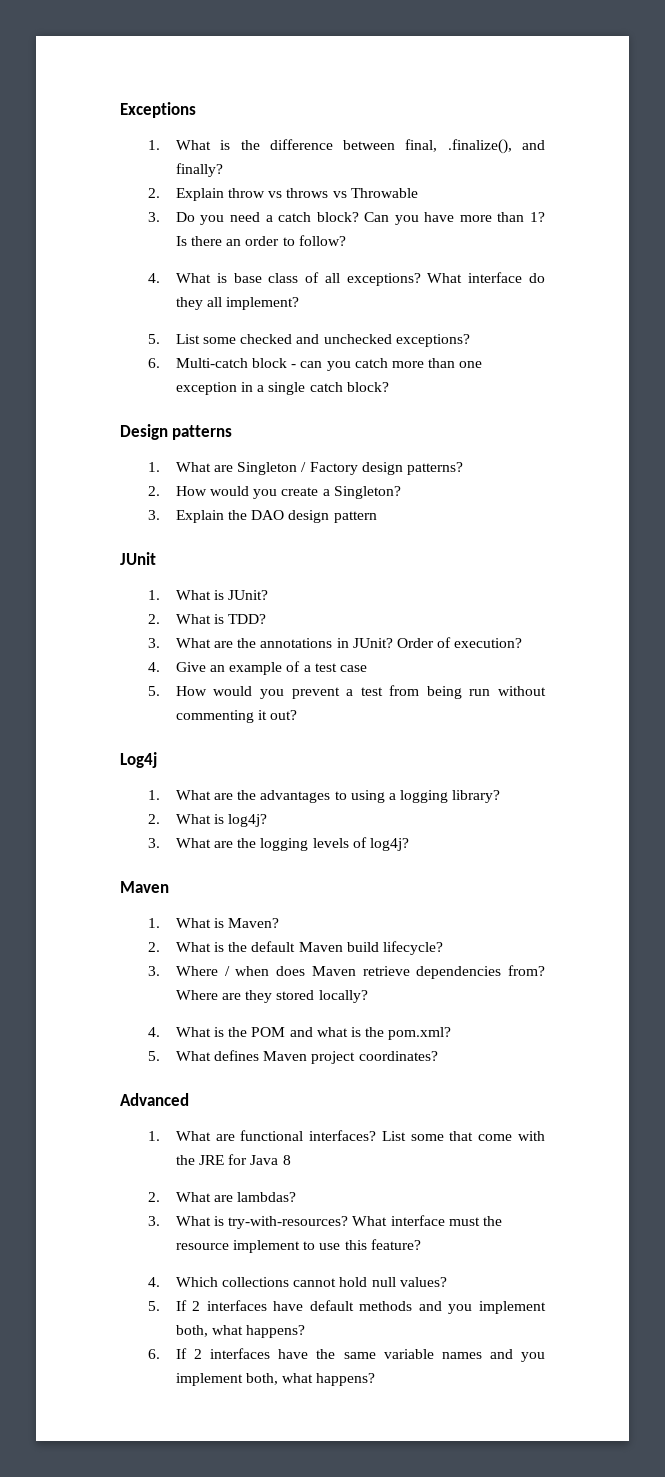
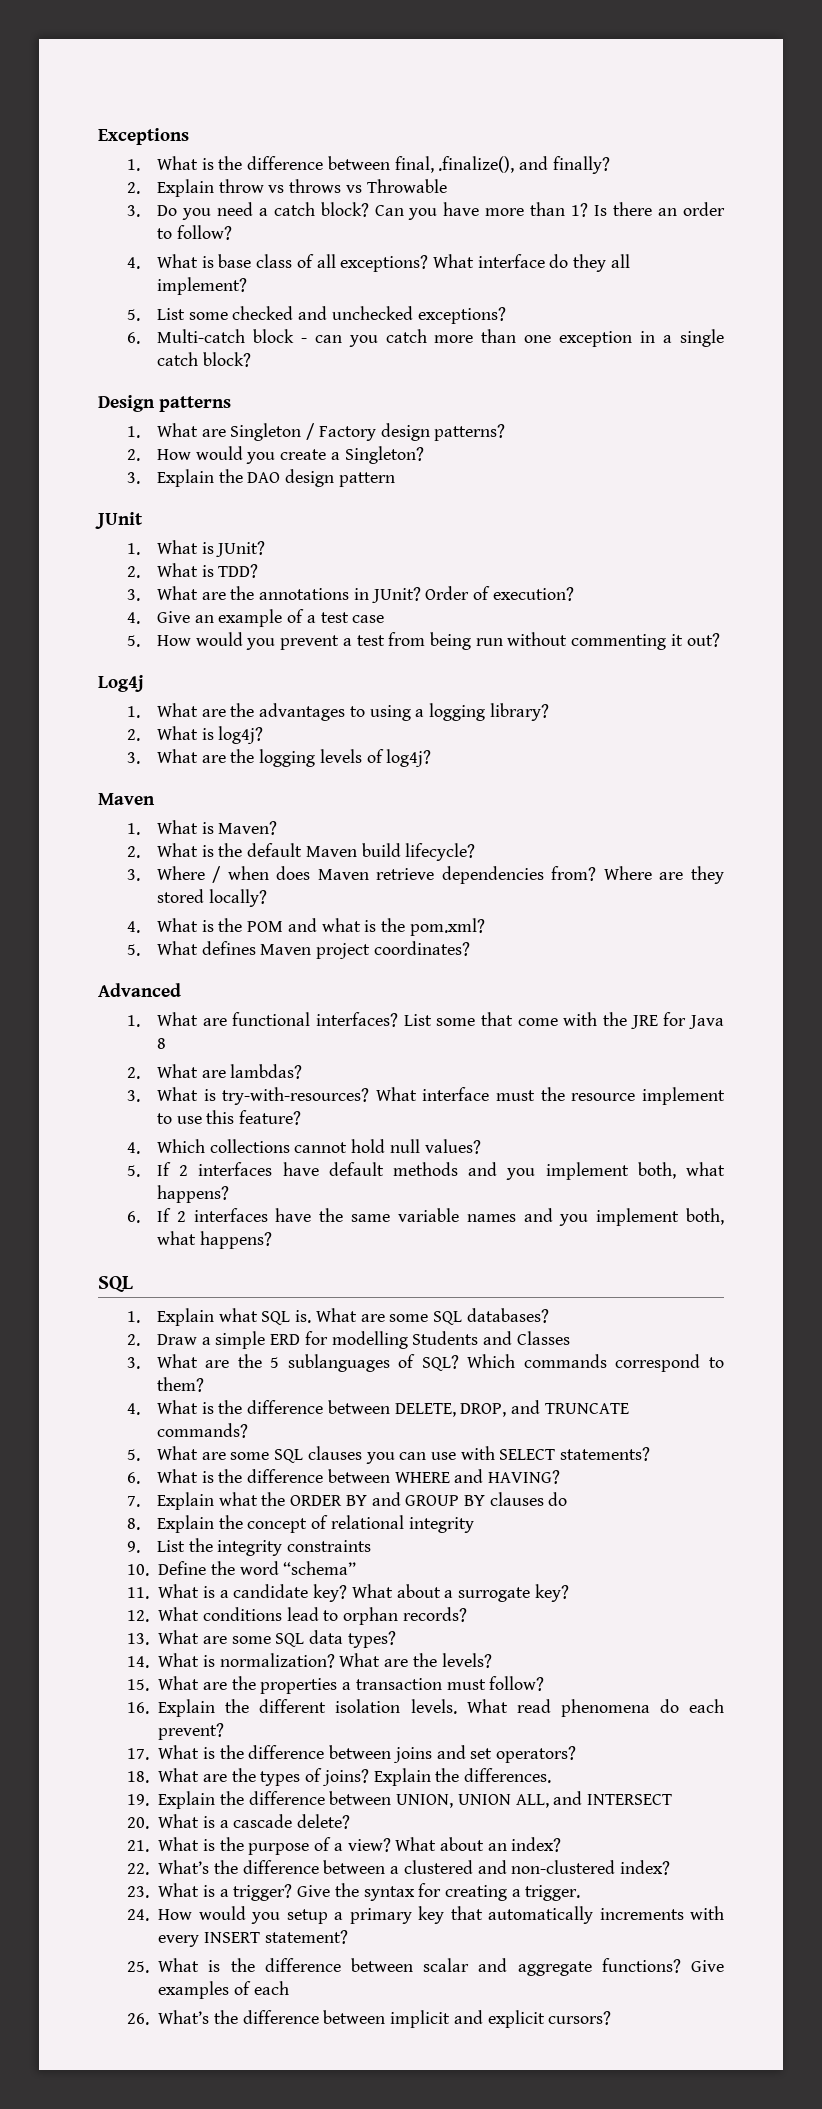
  6. If 2 interfaces have the same variable names and you implement both, what happens?
+ SQL
+ 1. Explain what SQL is. What are some SQL databases?
+ 2. Draw a simple ERD for modelling Students and Classes
+ 3. What are the 5 sublanguages of SQL? Which commands correspond to them?
+ 4. What is the difference between DELETE, DROP, and TRUNCATE commands?
+ 5. What are some SQL clauses you can use with SELECT statements?
+ 6. What is the difference between WHERE and HAVING?
+ 7. Explain what the ORDER BY and GROUP BY clauses do
+ 8. Explain the concept of relational integrity
+ 9. List the integrity constraints
+ 10. Define the word “schema”
+ 11. What is a candidate key? What about a surrogate key?
+ 12. What conditions lead to orphan records?
+ 13. What are some SQL data types?
+ 14. What is normalization? What are the levels?
+ 15. What are the properties a transaction must follow?
+ 16. Explain the different isolation levels. What read phenomena do each prevent?
+ 17. What is the difference between joins and set operators?
+ 18. What are the types of joins? Explain the differences.
+ 19. Explain the difference between UNION, UNION ALL, and INTERSECT
+ 20. What is a cascade delete?
+ 21. What is the purpose of a view? What about an index?
+ 22. What’s the difference between a clustered and non-clustered index?
+ 23. What is a trigger? Give the syntax for creating a trigger.
+ 24. How would you setup a primary key that automatically increments with every INSERT statement?
+ 25. What is the difference between scalar and aggregate functions? Give examples of each
+ 26. What’s the difference between implicit and explicit cursors?

